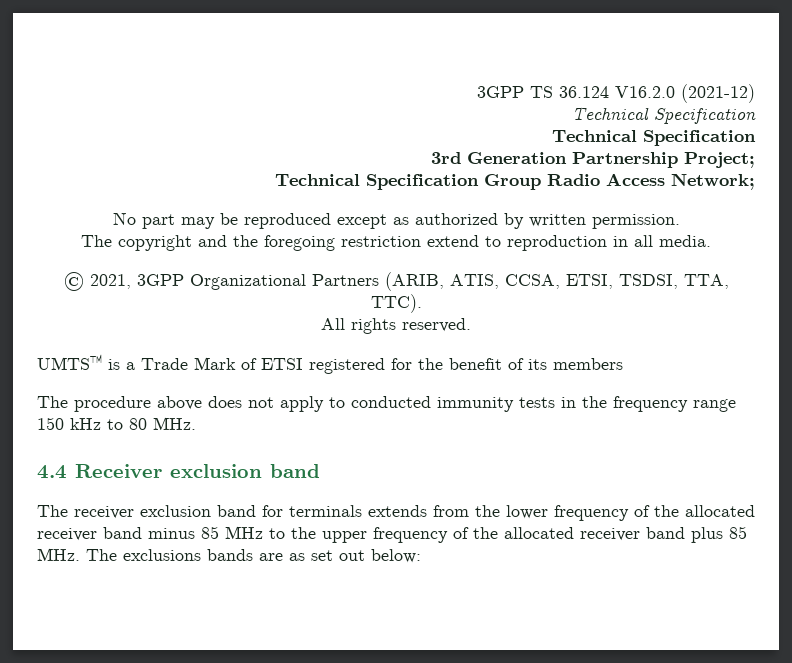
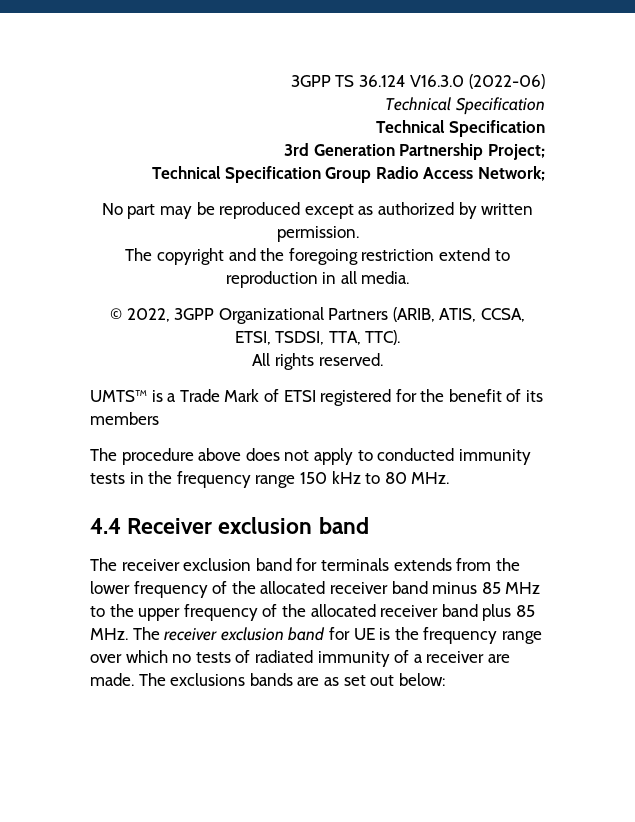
- 3GPP TS 36.124 V16.2.0 (2021-12)
+ 3GPP TS 36.124 V16.3.0 (2022-06)
- © 2021, 3GPP Organizational Partners (ARIB, ATIS, CCSA, ETSI, TSDSI, TTA, TTC).
+ © 2022, 3GPP Organizational Partners (ARIB, ATIS, CCSA, ETSI, TSDSI, TTA, TTC).
- The receiver exclusion band for terminals extends from the lower frequency of the allocated receiver band minus 85 MHz to the upper frequency of the allocated receiver band plus 85 MHz. The exclusions bands are as set out below:
+ The receiver exclusion band for terminals extends from the lower frequency of the allocated receiver band minus 85 MHz to the upper frequency of the allocated receiver band plus 85 MHz. The receiver exclusion band for UE is the frequency range over which no tests of radiated immunity of a receiver are made. The exclusions bands are as set out below:

